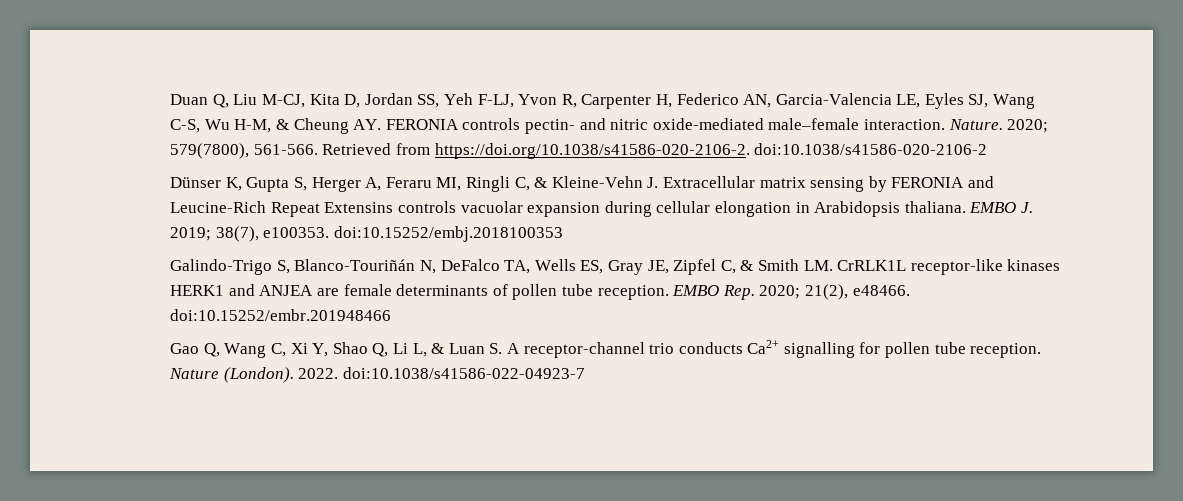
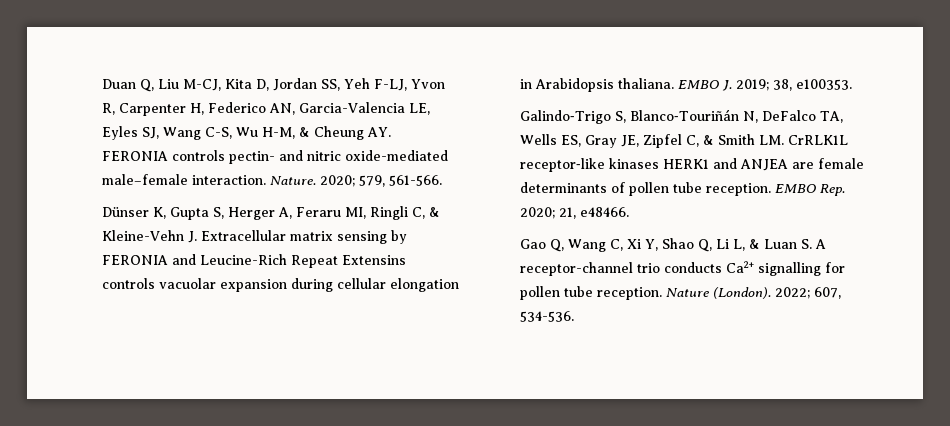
- 2020; 579(7800), 561-566. Retrieved from https://doi.org/10.1038/s41586-020-2106-2. doi:10.1038/s41586-020-2106-2
+ 2020; 579, 561-566.
- EMBO J. 2019; 38(7), e100353. doi:10.15252/embj.2018100353
+ EMBO J. 2019; 38, e100353.
- EMBO Rep. 2020; 21(2), e48466. doi:10.15252/embr.201948466
+ EMBO Rep. 2020; 21, e48466.
- 2022. doi:10.1038/s41586-022-04923-7
+ 2022; 607, 534-536.

